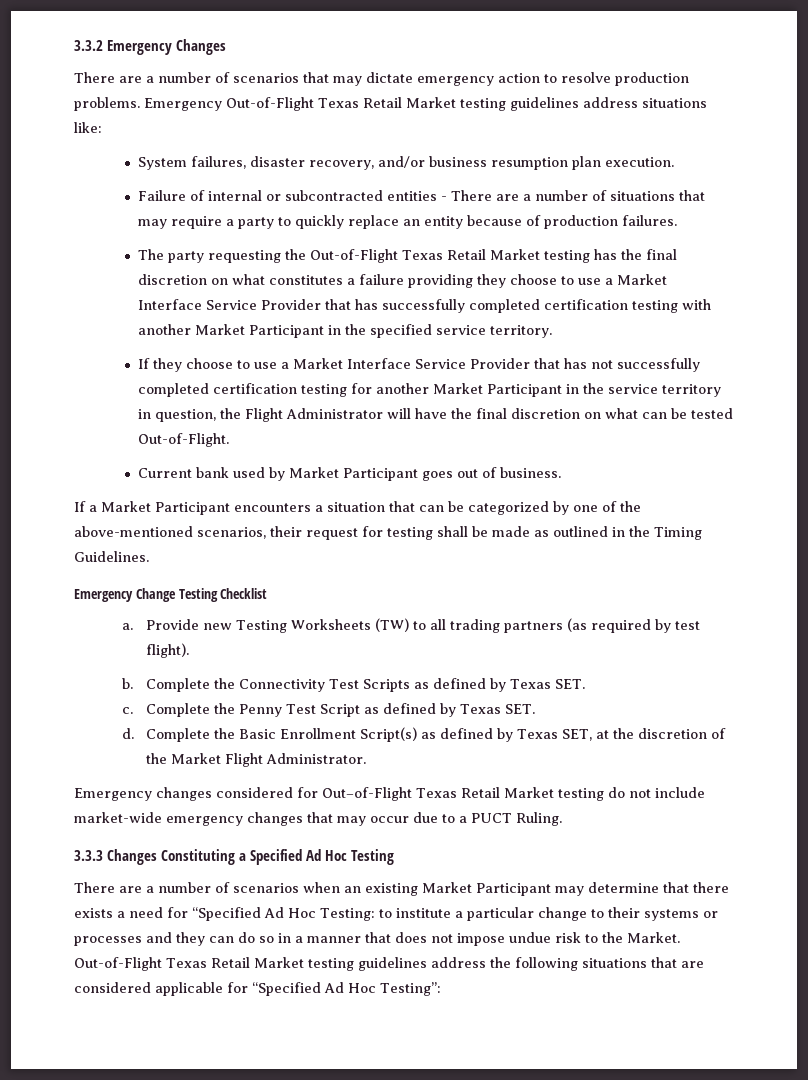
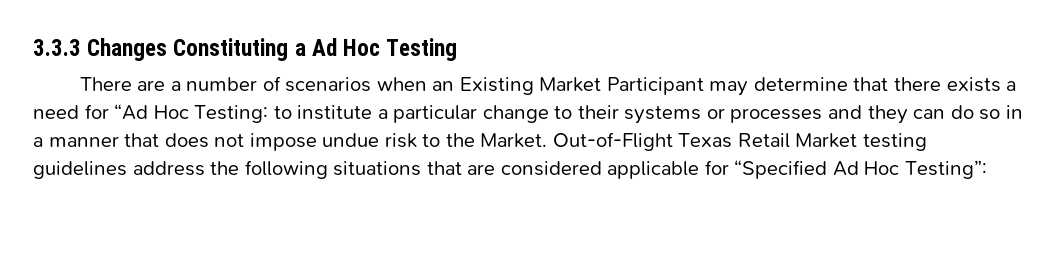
- 3.3.2 Emergency Changes
- There are a number of scenarios that may dictate emergency action to resolve production problems. Emergency Out-of-Flight Texas Retail Market testing guidelines address situations like:
- System failures, disaster recovery, and/or business resumption plan execution.
- Failure of internal or subcontracted entities - There are a number of situations that may require a party to quickly replace an entity because of production failures.
- The party requesting the Out-of-Flight Texas Retail Market testing has the final discretion on what constitutes a failure providing they choose to use a Market Interface Service Provider that has successfully completed certification testing with another Market Participant in the specified service territory.
- If they choose to use a Market Interface Service Provider that has not successfully completed certification testing for another Market Participant in the service territory in question, the Flight Administrator will have the final discretion on what can be tested Out-of-Flight.
- Current bank used by Market Participant goes out of business.
- If a Market Participant encounters a situation that can be categorized by one of the above-mentioned scenarios, their request for testing shall be made as outlined in the Timing Guidelines.
- Emergency Change Testing Checklist
- a. Provide new Testing Worksheets (TW) to all trading partners (as required by test flight).
- b. Complete the Connectivity Test Scripts as defined by Texas SET.
- c. Complete the Penny Test Script as defined by Texas SET.
- d. Complete the Basic Enrollment Script(s) as defined by Texas SET, at the discretion of the Market Flight Administrator.
- Emergency changes considered for Out–of-Flight Texas Retail Market testing do not include market-wide emergency changes that may occur due to a PUCT Ruling.
- 3.3.3 Changes Constituting a Specified Ad Hoc Testing
+ 3.3.3 Changes Constituting a Ad Hoc Testing
- There are a number of scenarios when an existing Market Participant may determine that there exists a need for “Specified Ad Hoc Testing: to institute a particular change to their systems or processes and they can do so in a manner that does not impose undue risk to the Market.
+ There are a number of scenarios when an Existing Market Participant may determine that there exists a need for “Ad Hoc Testing: to institute a particular change to their systems or processes and they can do so in a manner that does not impose undue risk to the Market.

